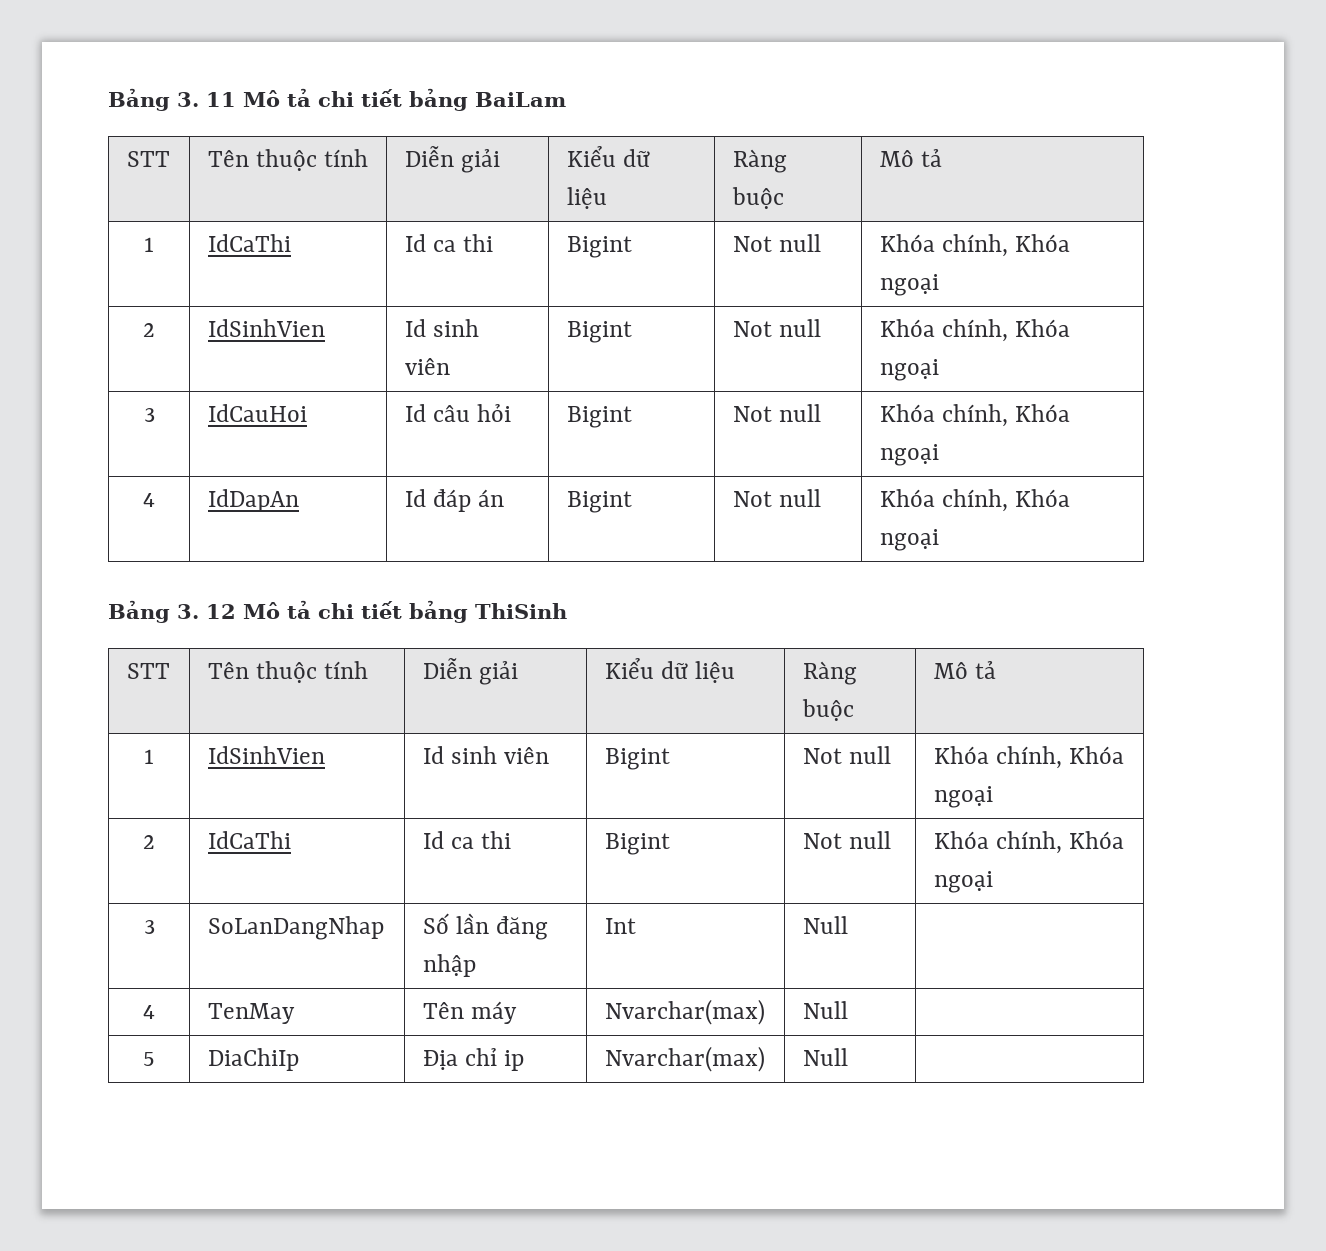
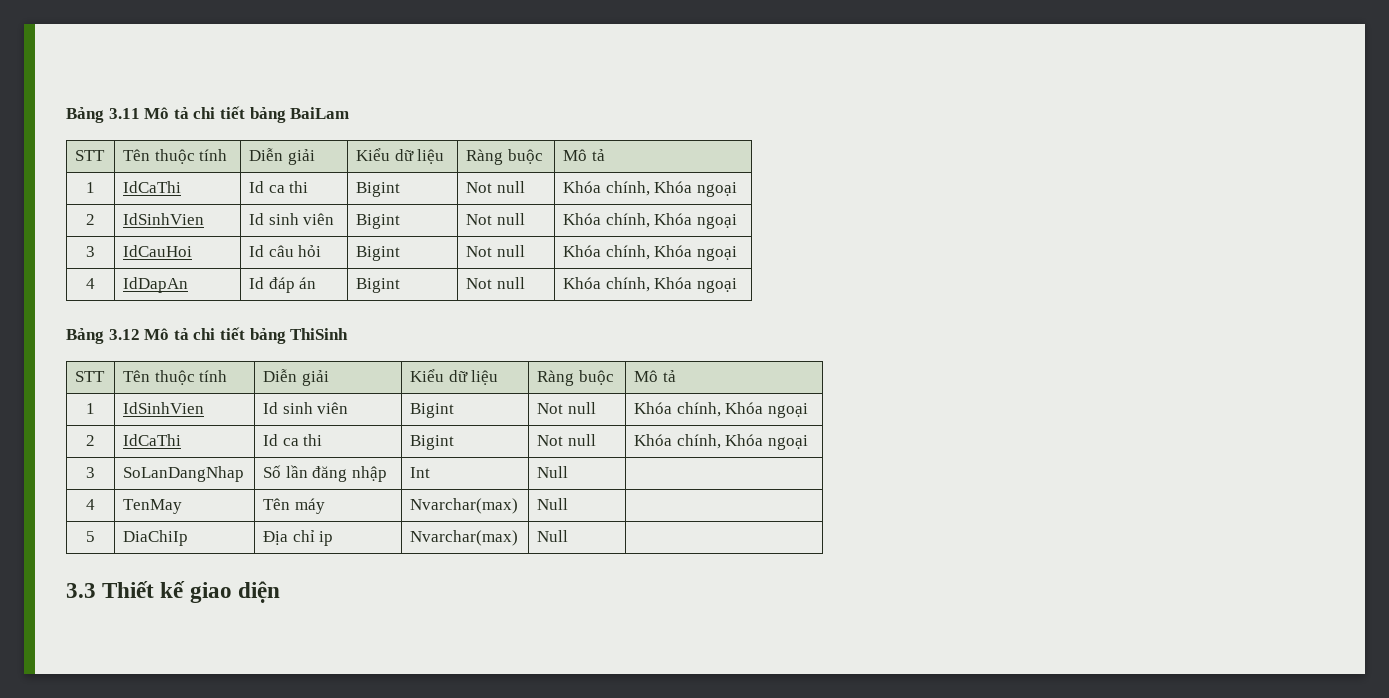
- Bảng 3. 11 Mô tả chi tiết bảng BaiLam
+ Bảng 3.11 Mô tả chi tiết bảng BaiLam
- Bảng 3. 12 Mô tả chi tiết bảng ThiSinh
+ Bảng 3.12 Mô tả chi tiết bảng ThiSinh
+ 3.3 Thiết kế giao diện

